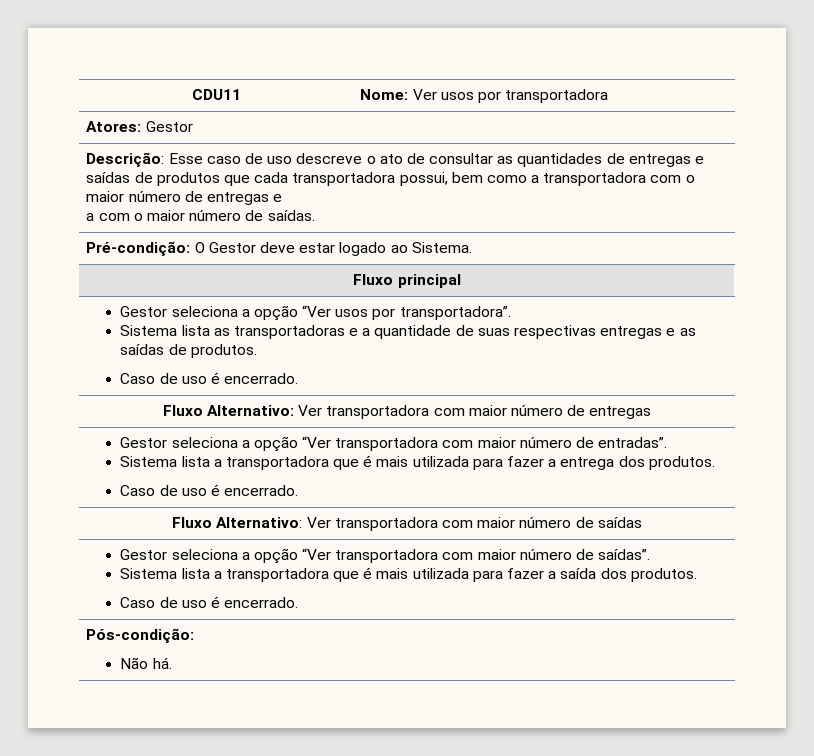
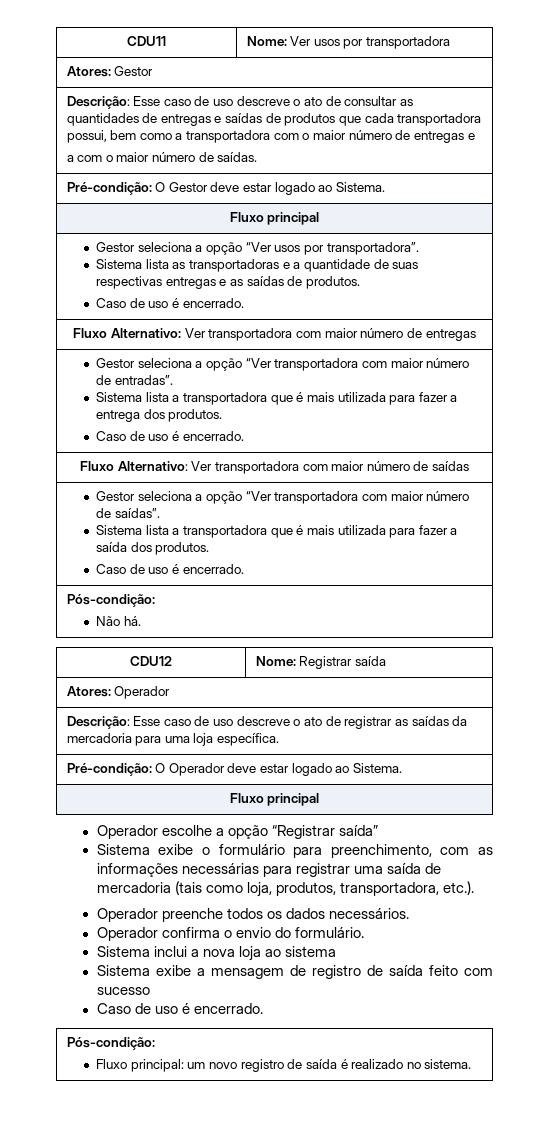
+ CDU12 | Nome: Registrar saída
+ Atores: Operador
+ Descrição: Esse caso de uso descreve o ato de registrar as saídas da mercadoria para uma loja específica.
+ Pré-condição: O Operador deve estar logado ao Sistema.
+ Fluxo principal
+ Operador escolhe a opção “Registrar saída”
+ Sistema exibe o formulário para preenchimento, com as informações necessárias para registrar uma saída de mercadoria (tais como loja, produtos, transportadora, etc.).
+ Operador preenche todos os dados necessários.
+ Operador confirma o envio do formulário.
+ Sistema inclui a nova loja ao sistema
+ Sistema exibe a mensagem de registro de saída feito com sucesso
+ Caso de uso é encerrado.
+ Pós-condição:
+ Fluxo principal: um novo registro de saída é realizado no sistema.

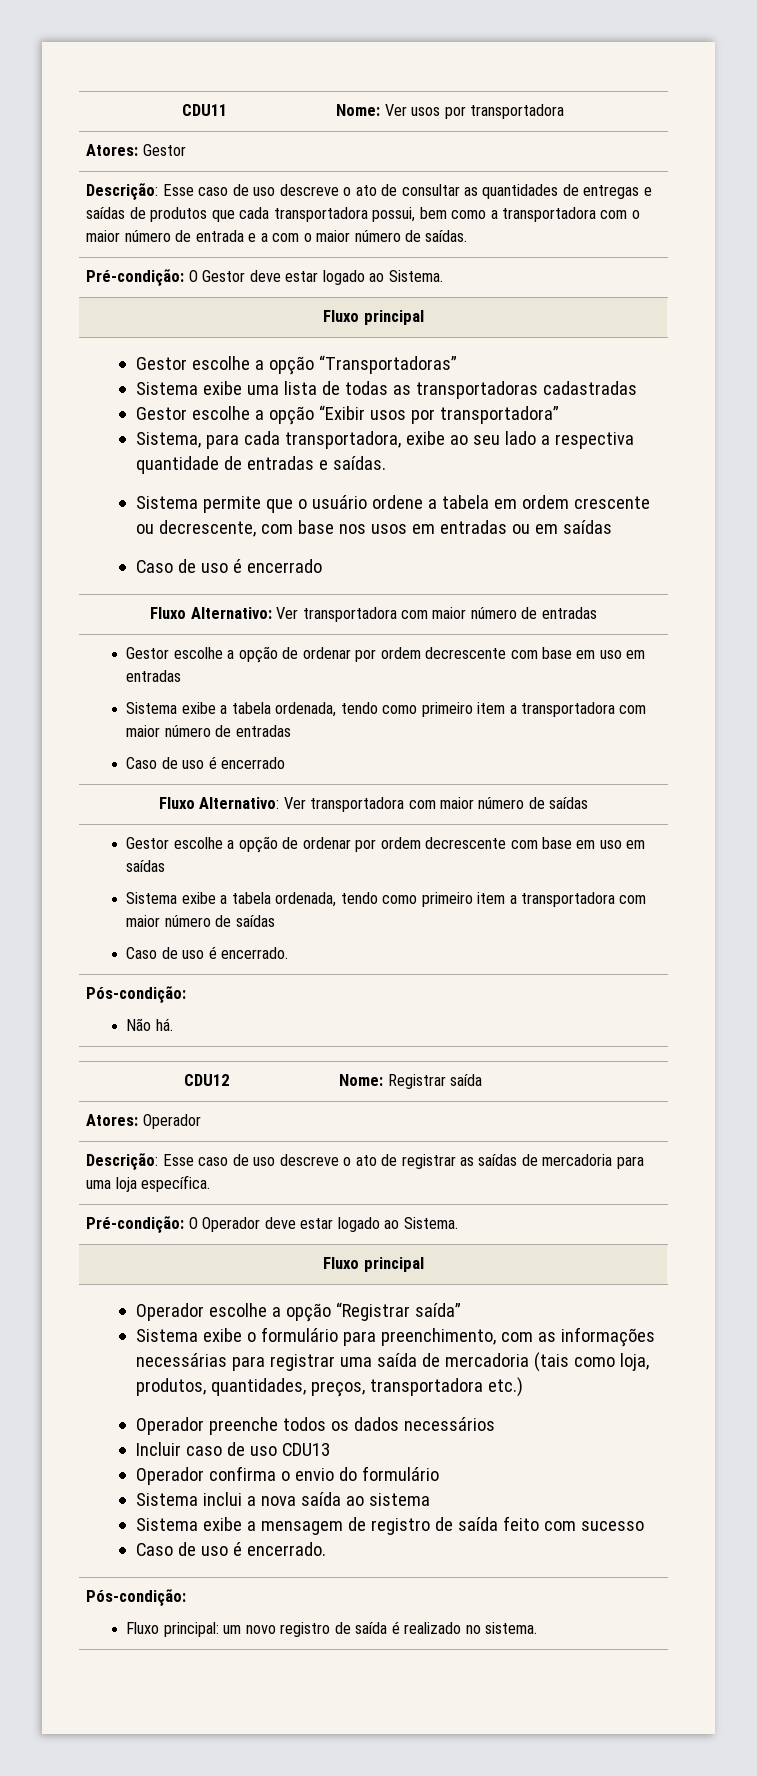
- Descrição: Esse caso de uso descreve o ato de consultar as quantidades de entregas e saídas de produtos que cada transportadora possui, bem como a transportadora com o maior número de entregas e
- a com o maior número de saídas.
+ Descrição: Esse caso de uso descreve o ato de consultar as quantidades de entregas e saídas de produtos que cada transportadora possui, bem como a transportadora com o maior número de entrada e a com o maior número de saídas.
- Gestor seleciona a opção “Ver usos por transportadora”.
- Sistema lista as transportadoras e a quantidade de suas respectivas entregas e as saídas de produtos.
- Caso de uso é encerrado.
- Fluxo Alternativo: Ver transportadora com maior número de entregas
- Gestor seleciona a opção “Ver transportadora com maior número de entradas”.
- Sistema lista a transportadora que é mais utilizada para fazer a entrega dos produtos.
- Caso de uso é encerrado.
+ Gestor escolhe a opção “Transportadoras”
+ Sistema exibe uma lista de todas as transportadoras cadastradas
+ Gestor escolhe a opção “Exibir usos por transportadora”
+ Sistema, para cada transportadora, exibe ao seu lado a respectiva quantidade de entradas e saídas.
+ Sistema permite que o usuário ordene a tabela em ordem crescente ou decrescente, com base nos usos em entradas ou em saídas
+ Caso de uso é encerrado
+ Fluxo Alternativo: Ver transportadora com maior número de entradas
+ Gestor escolhe a opção de ordenar por ordem decrescente com base em uso em entradas
+ Sistema exibe a tabela ordenada, tendo como primeiro item a transportadora com maior número de entradas
+ Caso de uso é encerrado
- Gestor seleciona a opção “Ver transportadora com maior número de saídas”.
- Sistema lista a transportadora que é mais utilizada para fazer a saída dos produtos.
+ Gestor escolhe a opção de ordenar por ordem decrescente com base em uso em saídas
+ Sistema exibe a tabela ordenada, tendo como primeiro item a transportadora com maior número de saídas
- Descrição: Esse caso de uso descreve o ato de registrar as saídas da mercadoria para uma loja específica.
+ Descrição: Esse caso de uso descreve o ato de registrar as saídas de mercadoria para uma loja específica.
- Sistema exibe o formulário para preenchimento, com as informações necessárias para registrar uma saída de mercadoria (tais como loja, produtos, transportadora, etc.).
+ Sistema exibe o formulário para preenchimento, com as informações necessárias para registrar uma saída de mercadoria (tais como loja, produtos, quantidades, preços, transportadora etc.)
- Operador preenche todos os dados necessários.
+ Operador preenche todos os dados necessários
+ Incluir caso de uso CDU13
- Operador confirma o envio do formulário.
+ Operador confirma o envio do formulário
- Sistema inclui a nova loja ao sistema
+ Sistema inclui a nova saída ao sistema

